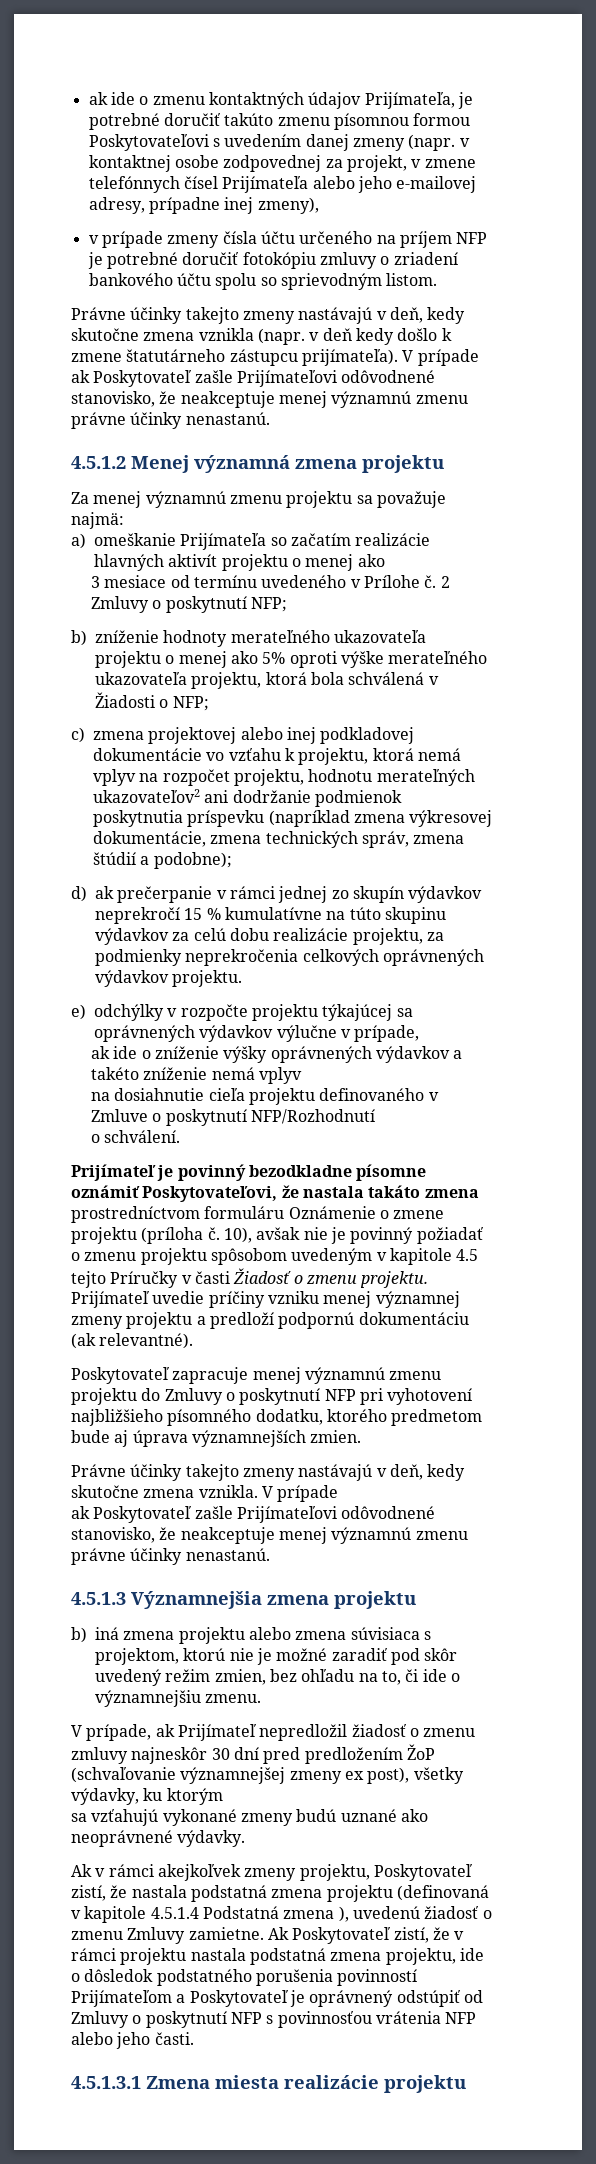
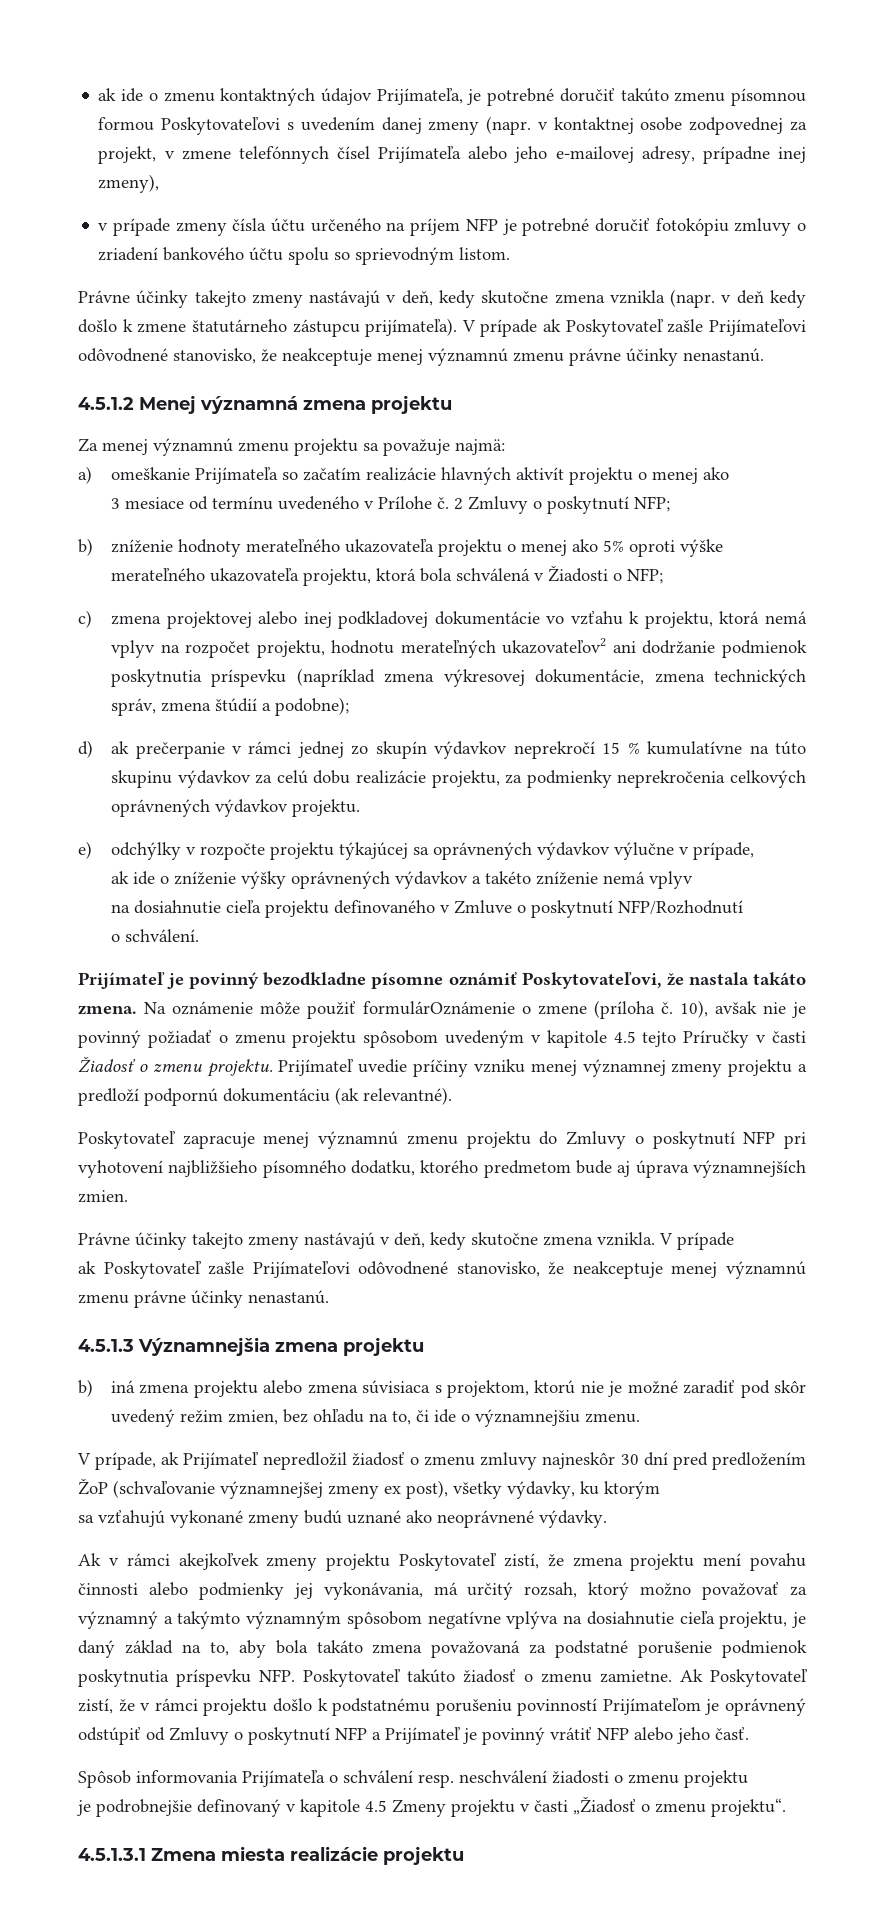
- Prijímateľ je povinný bezodkladne písomne oznámiť Poskytovateľovi, že nastala takáto zmena prostredníctvom formuláru Oznámenie o zmene projektu (príloha č.
+ Prijímateľ je povinný bezodkladne písomne oznámiť Poskytovateľovi, že nastala takáto zmena. Na oznámenie môže použiť formulárOznámenie o zmene (príloha č.
- Ak v rámci akejkoľvek zmeny projektu, Poskytovateľ zistí, že nastala podstatná zmena projektu (definovaná v kapitole 4.5.1.4 Podstatná zmena ), uvedenú žiadosť o zmenu Zmluvy zamietne.
+ Ak v rámci akejkoľvek zmeny projektu Poskytovateľ zistí, že zmena projektu mení povahu činnosti alebo podmienky jej vykonávania, má určitý rozsah, ktorý možno považovať za významný a takýmto významným spôsobom negatívne vplýva na dosiahnutie cieľa projektu, je daný základ na to, aby bola takáto zmena považovaná za podstatné porušenie podmienok poskytnutia príspevku NFP. Poskytovateľ takúto žiadosť o zmenu zamietne.
- Ak Poskytovateľ zistí, že v rámci projektu nastala podstatná zmena projektu, ide o dôsledok podstatného porušenia povinností Prijímateľom a Poskytovateľ je oprávnený odstúpiť od Zmluvy o poskytnutí NFP s povinnosťou vrátenia NFP alebo jeho časti.
+ Ak Poskytovateľ zistí, že v rámci projektu došlo k podstatnému porušeniu povinností Prijímateľom je oprávnený odstúpiť od Zmluvy o poskytnutí NFP a Prijímateľ je povinný vrátiť NFP alebo jeho časť.
+ Spôsob informovania Prijímateľa o schválení resp. neschválení žiadosti o zmenu projektu
+ je podrobnejšie definovaný v kapitole 4.5 Zmeny projektu v časti „Žiadosť o zmenu projektu“.

